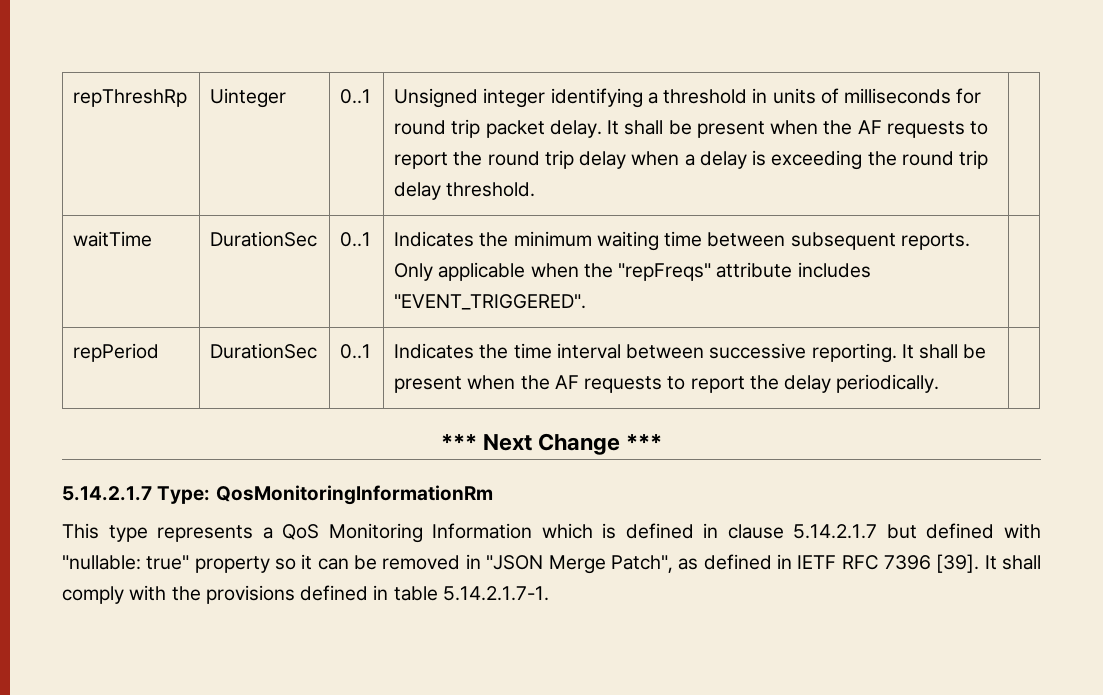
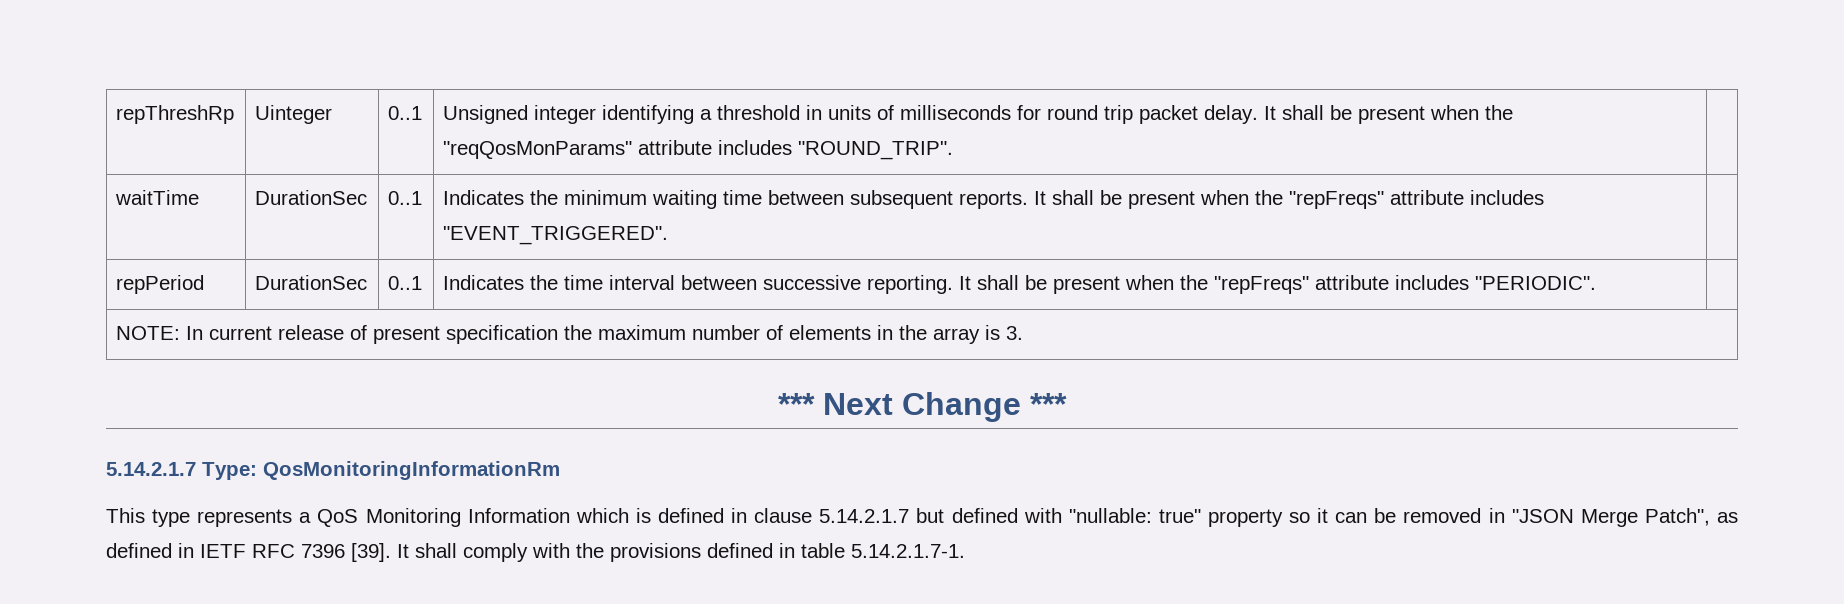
- It shall be present when the AF requests to report the round trip delay when a delay is exceeding the round trip delay threshold.
+ It shall be present when the "reqQosMonParams" attribute includes "ROUND_TRIP".
- waitTime | DurationSec | 0..1 | Indicates the minimum waiting time between subsequent reports. Only applicable when the "repFreqs" attribute includes "EVENT_TRIGGERED". |
+ waitTime | DurationSec | 0..1 | Indicates the minimum waiting time between subsequent reports. It shall be present when the "repFreqs" attribute includes "EVENT_TRIGGERED". |
- repPeriod | DurationSec | 0..1 | Indicates the time interval between successive reporting. It shall be present when the AF requests to report the delay periodically. |
+ repPeriod | DurationSec | 0..1 | Indicates the time interval between successive reporting. It shall be present when the "repFreqs" attribute includes "PERIODIC". |
+ NOTE: In current release of present specification the maximum number of elements in the array is 3.

